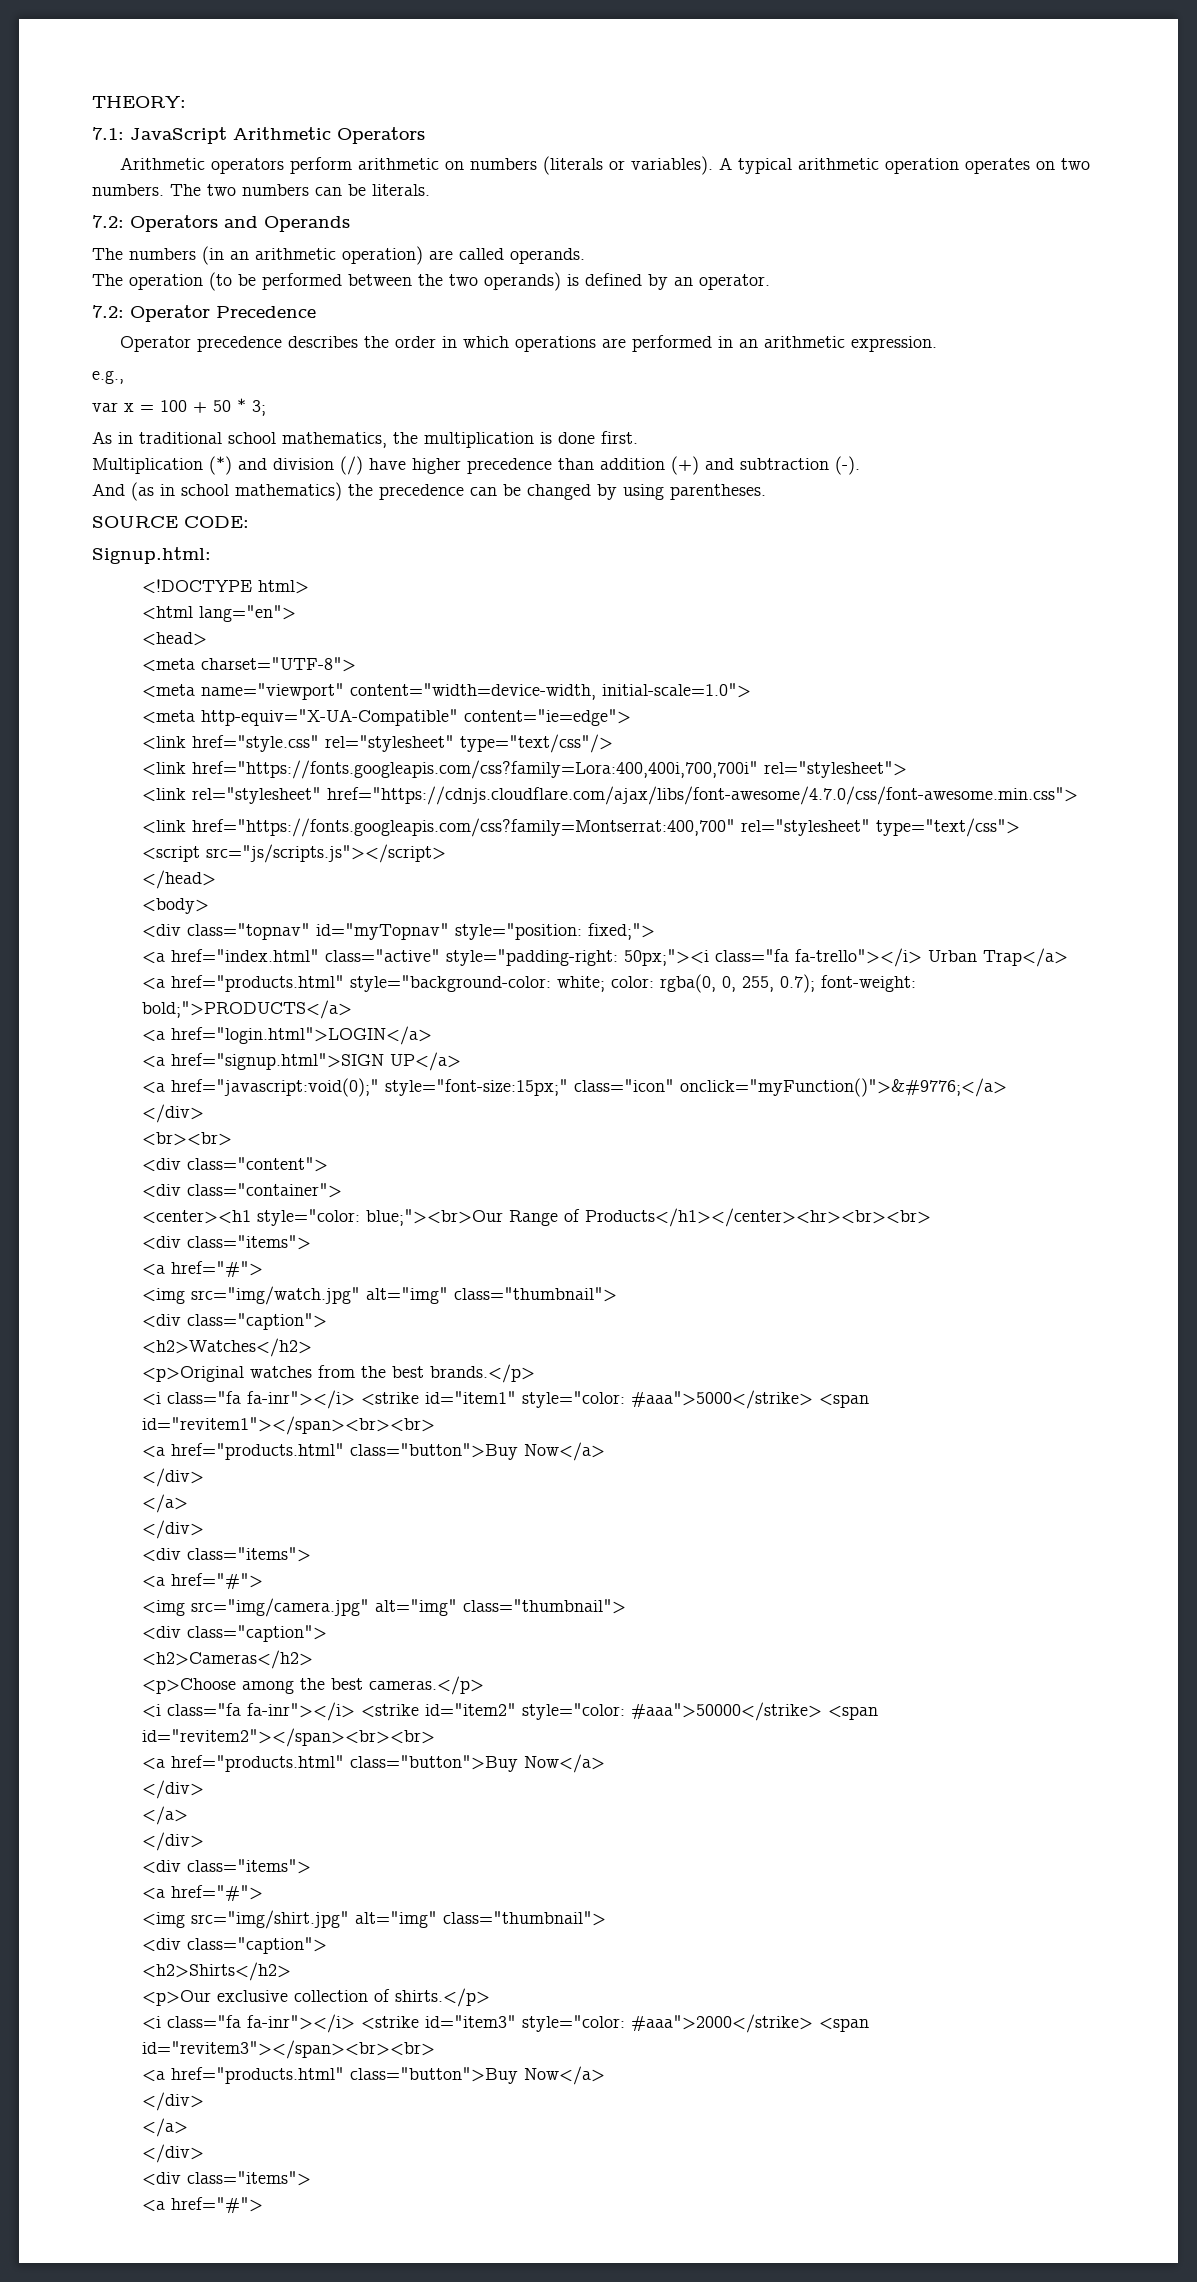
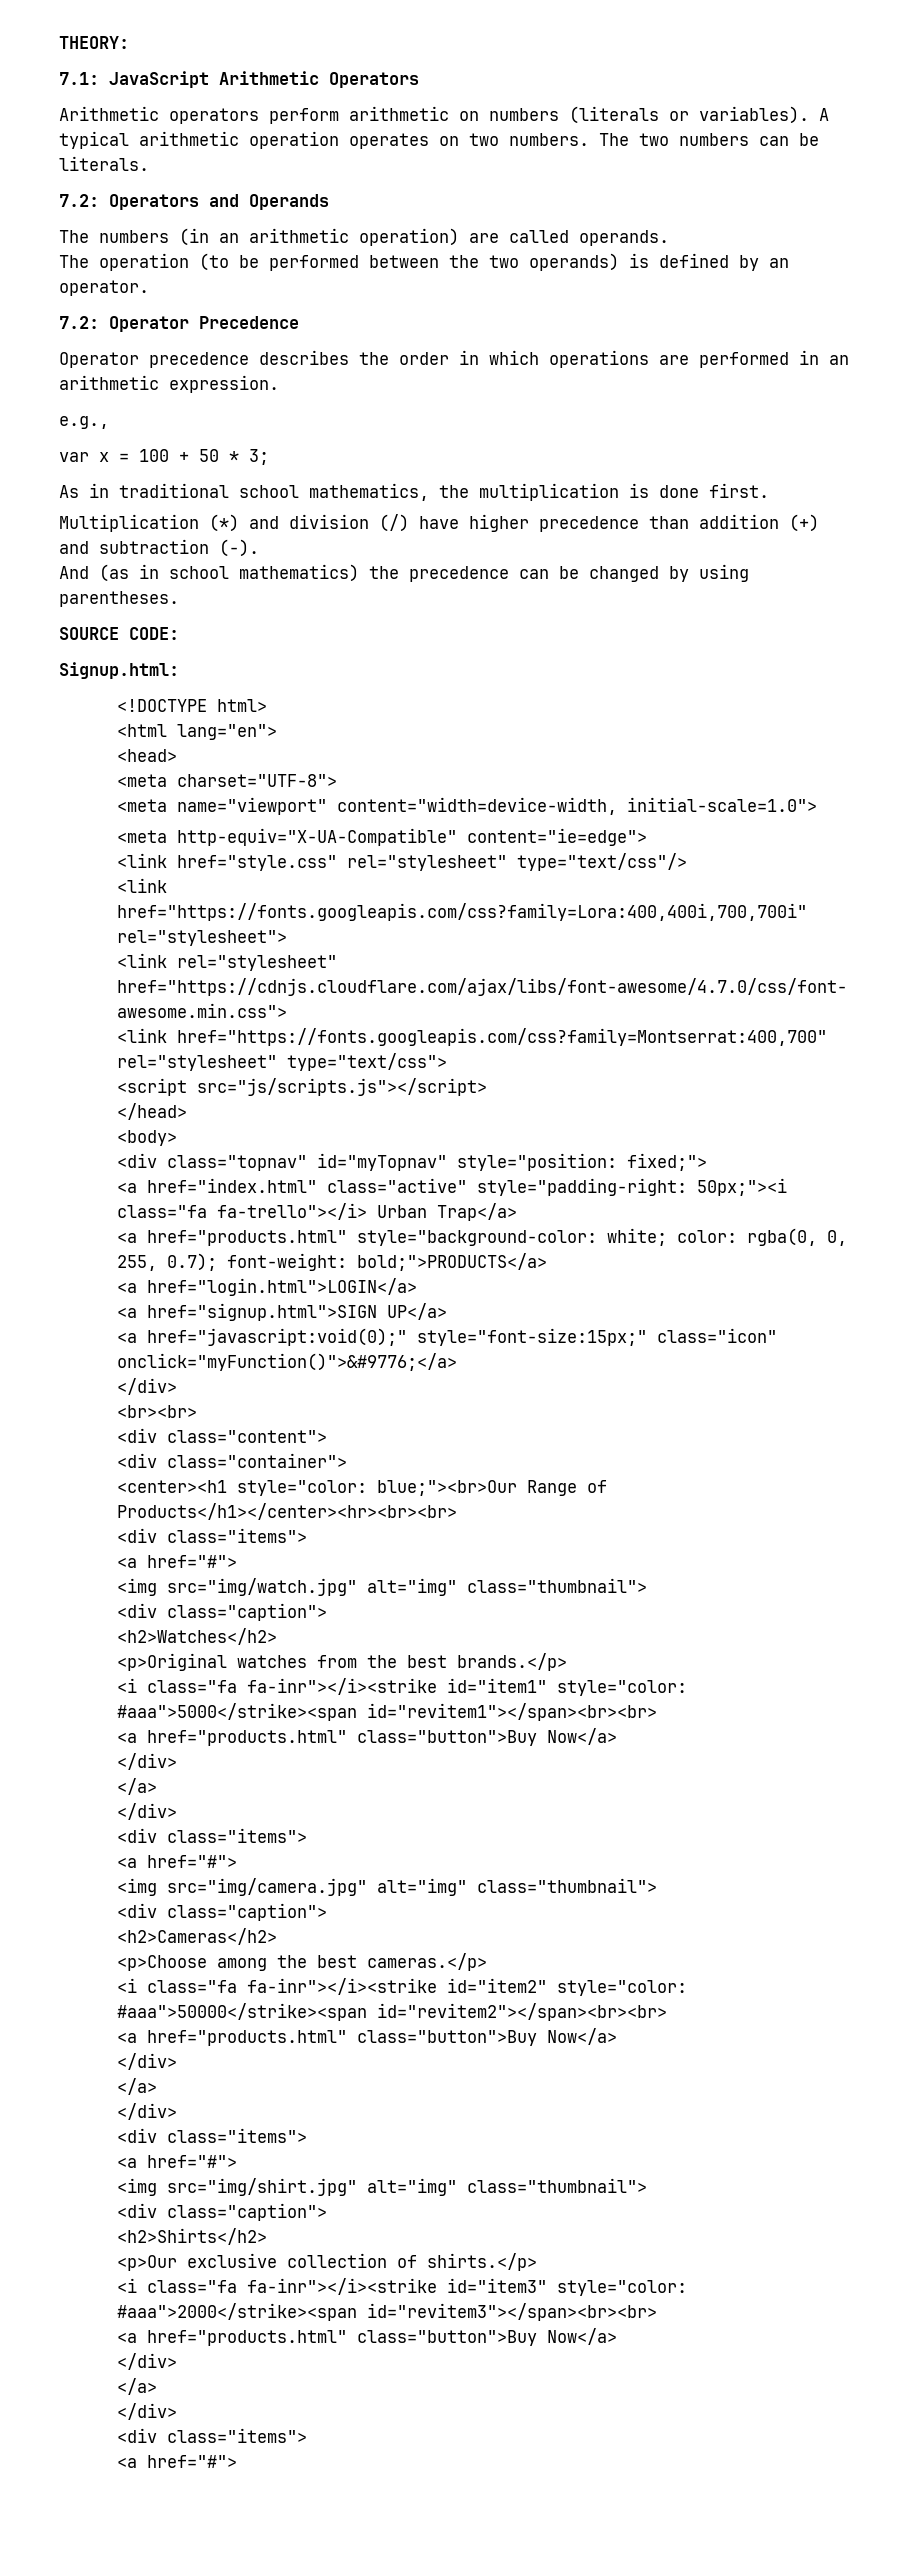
- <i class="fa fa-inr"></i> <strike id="item1" style="color: #aaa">5000</strike> <span id="revitem1"></span><br><br>
+ <i class="fa fa-inr"></i><strike id="item1" style="color: #aaa">5000</strike><span id="revitem1"></span><br><br>
- <i class="fa fa-inr"></i> <strike id="item2" style="color: #aaa">50000</strike> <span id="revitem2"></span><br><br>
+ <i class="fa fa-inr"></i><strike id="item2" style="color: #aaa">50000</strike><span id="revitem2"></span><br><br>
- <i class="fa fa-inr"></i> <strike id="item3" style="color: #aaa">2000</strike> <span id="revitem3"></span><br><br>
+ <i class="fa fa-inr"></i><strike id="item3" style="color: #aaa">2000</strike><span id="revitem3"></span><br><br>

